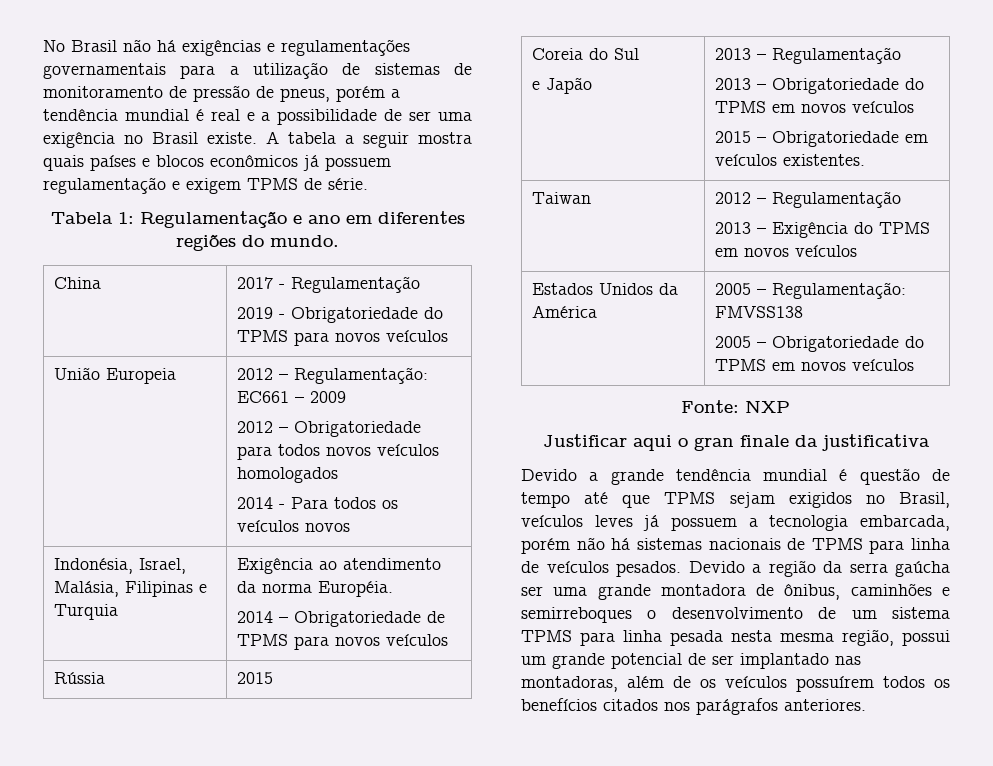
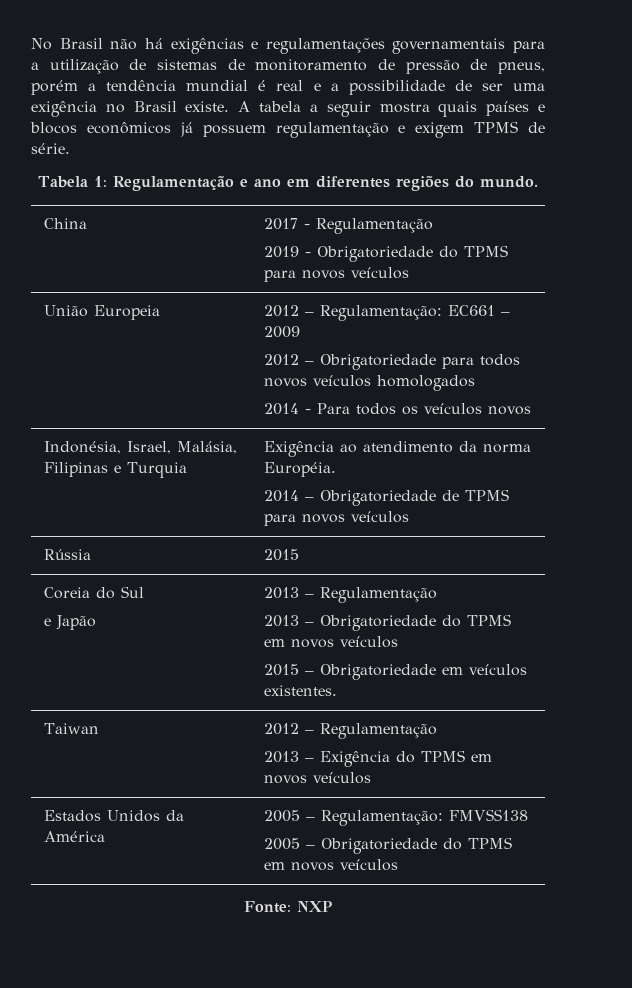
- Justificar aqui o gran finale da justificativa
- Devido a grande tendência mundial é questão de tempo até que TPMS sejam exigidos no Brasil, veículos leves já possuem a tecnologia embarcada, porém não há sistemas nacionais de TPMS para linha de veículos pesados. Devido a região da serra gaúcha ser uma grande montadora de ônibus, caminhões e semirreboques o desenvolvimento de um sistema TPMS para linha pesada nesta mesma região, possui um grande potencial de ser implantado nas montadoras, além de os veículos possuírem todos os benefícios citados nos parágrafos anteriores.

